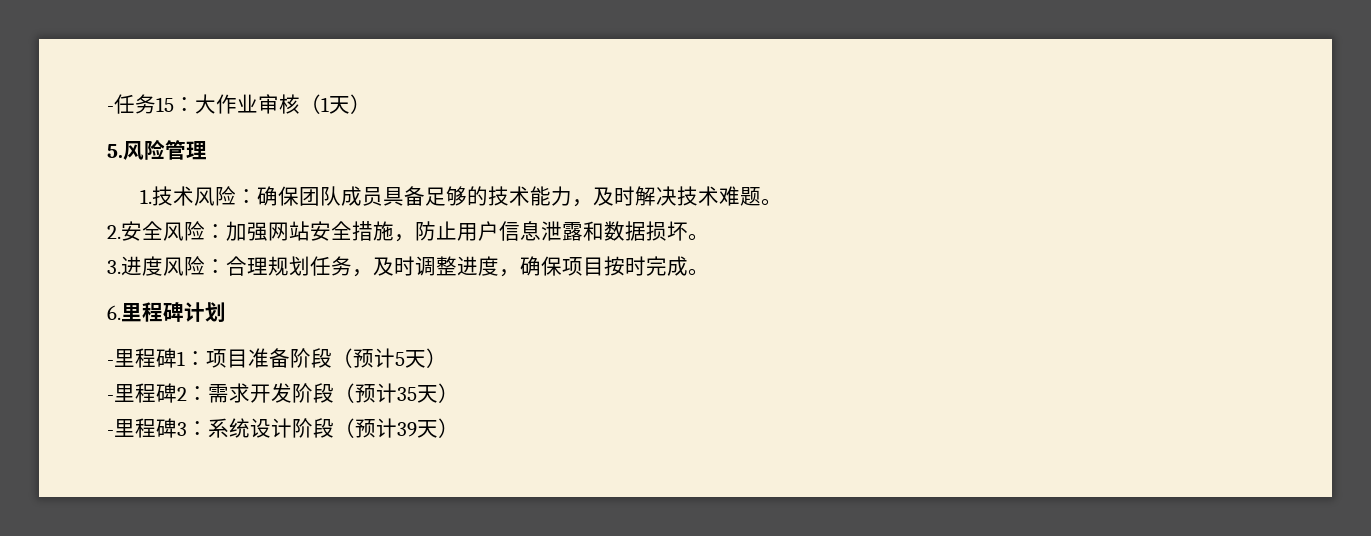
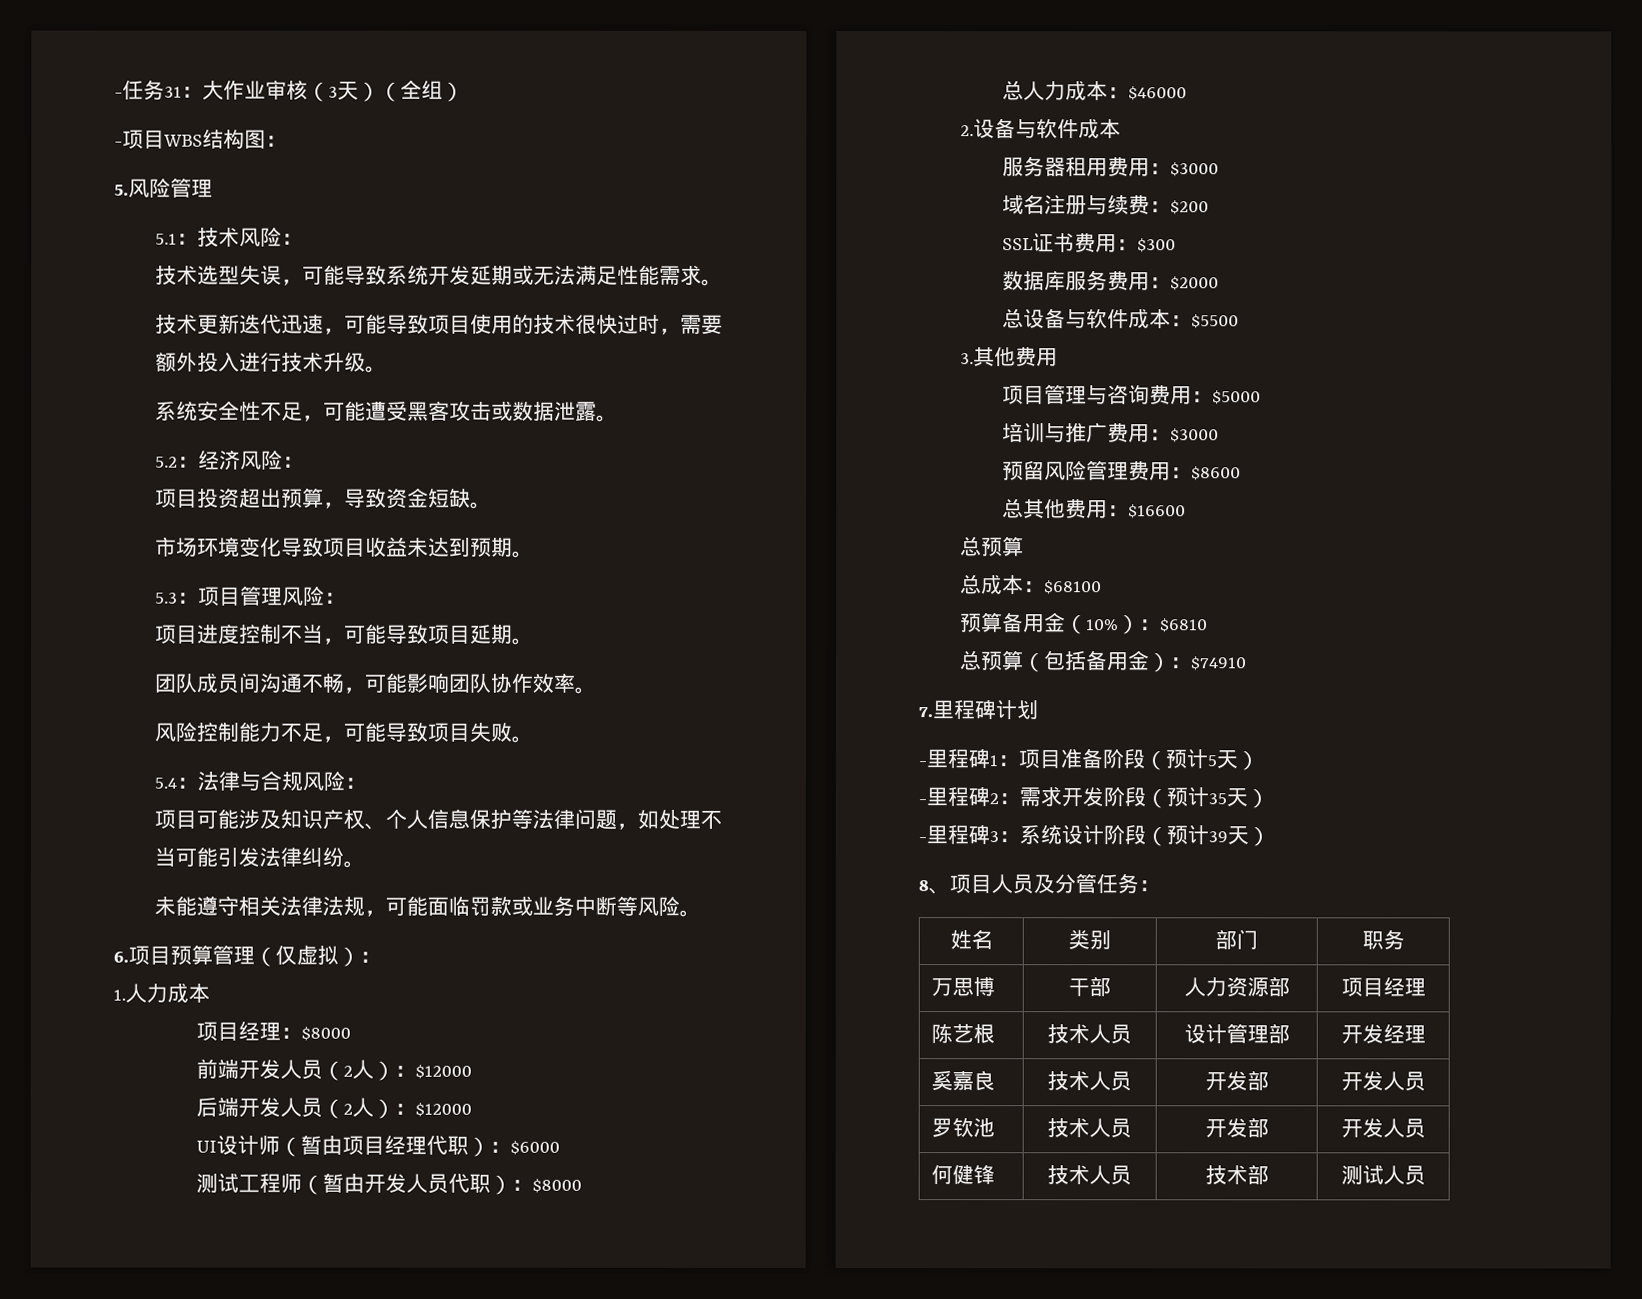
- -任务15：大作业审核（1天）
+ -任务31：大作业审核（3天）（全组）
+ -项目WBS结构图：
- 1.技术风险：确保团队成员具备足够的技术能力，及时解决技术难题。
- 2.安全风险：加强网站安全措施，防止用户信息泄露和数据损坏。
- 3.进度风险：合理规划任务，及时调整进度，确保项目按时完成。
- 6.里程碑计划
+ 5.1：技术风险：
+ 技术选型失误，可能导致系统开发延期或无法满足性能需求。
+ 技术更新迭代迅速，可能导致项目使用的技术很快过时，需要额外投入进行技术升级。
+ 系统安全性不足，可能遭受黑客攻击或数据泄露。
+ 5.2：经济风险：
+ 项目投资超出预算，导致资金短缺。
+ 市场环境变化导致项目收益未达到预期。
+ 5.3：项目管理风险：
+ 项目进度控制不当，可能导致项目延期。
+ 团队成员间沟通不畅，可能影响团队协作效率。
+ 风险控制能力不足，可能导致项目失败。
+ 5.4：法律与合规风险：
+ 项目可能涉及知识产权、个人信息保护等法律问题，如处理不当可能引发法律纠纷。
+ 未能遵守相关法律法规，可能面临罚款或业务中断等风险。
+ 6.项目预算管理（仅虚拟）：
+ 1.人力成本
+ 项目经理：$8000
+ 前端开发人员（2人）：$12000
+ 后端开发人员（2人）：$12000
+ UI设计师（暂由项目经理代职）：$6000
+ 测试工程师（暂由开发人员代职）：$8000
+ 总人力成本：$46000
+ 2.设备与软件成本
+ 服务器租用费用：$3000
+ 域名注册与续费：$200
+ SSL证书费用：$300
+ 数据库服务费用：$2000
+ 总设备与软件成本：$5500
+ 3.其他费用
+ 项目管理与咨询费用：$5000
+ 培训与推广费用：$3000
+ 预留风险管理费用：$8600
+ 总其他费用：$16600
+ 总预算
+ 总成本：$68100
+ 预算备用金（10%）：$6810
+ 总预算（包括备用金）：$74910
+ 7.里程碑计划
+ 8、项目人员及分管任务：
+ 姓名 | 类别 | 部门 | 职务
+ 万思博 | 干部 | 人力资源部 | 项目经理
+ 陈艺根 | 技术人员 | 设计管理部 | 开发经理
+ 奚嘉良 | 技术人员 | 开发部 | 开发人员
+ 罗钦池 | 技术人员 | 开发部 | 开发人员
+ 何健锋 | 技术人员 | 技术部 | 测试人员

